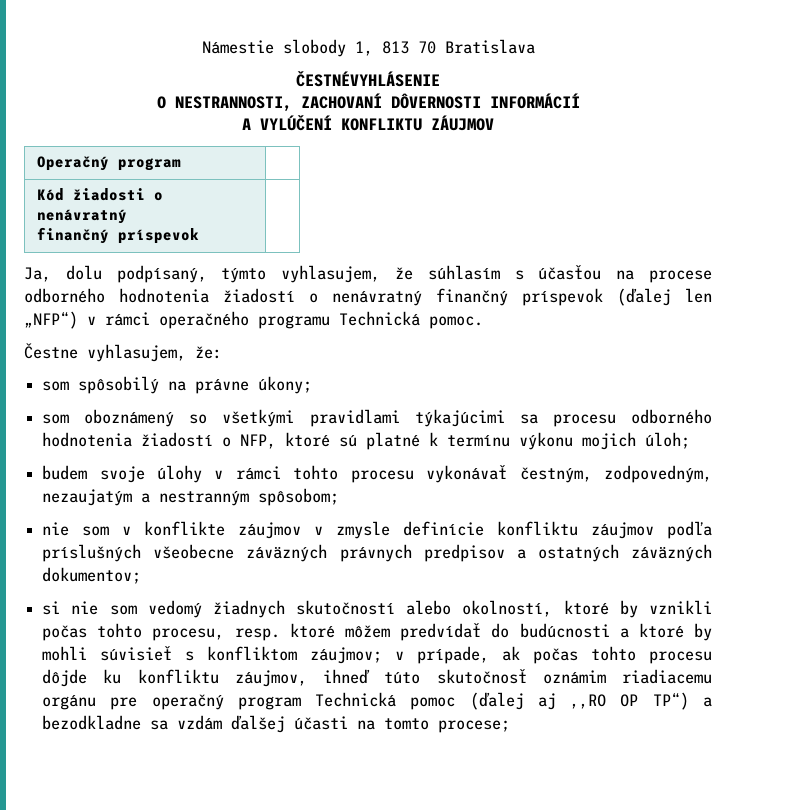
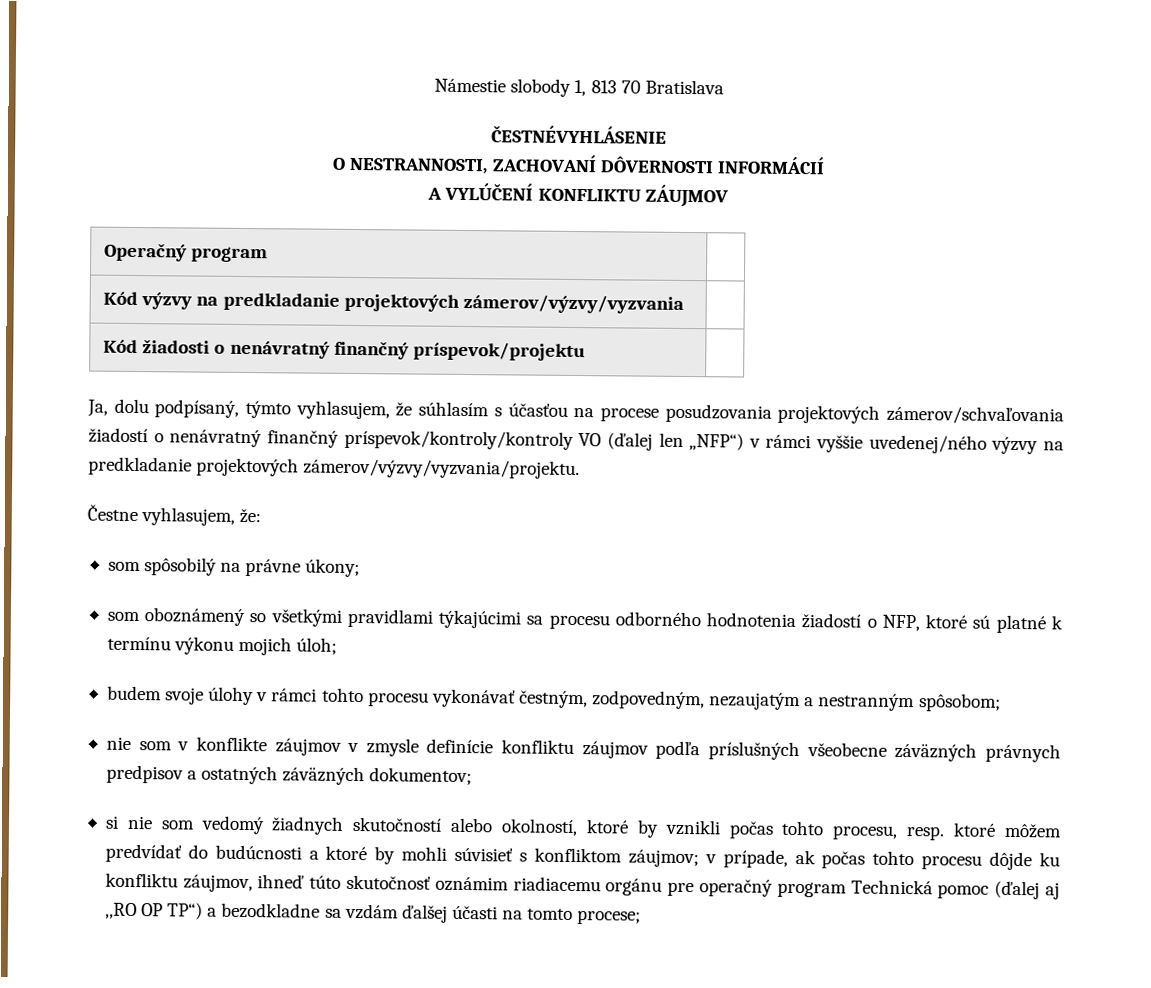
+ Kód výzvy na predkladanie projektových zámerov/výzvy/vyzvania |
- Kód žiadosti o nenávratný
- finančný príspevok |
+ Kód žiadosti o nenávratný finančný príspevok/projektu |
- Ja, dolu podpísaný, týmto vyhlasujem, že súhlasím s účasťou na procese odborného hodnotenia žiadostí o nenávratný finančný príspevok (ďalej len „NFP“) v rámci operačného programu Technická pomoc.
+ Ja, dolu podpísaný, týmto vyhlasujem, že súhlasím s účasťou na procese posudzovania projektových zámerov/schvaľovania žiadostí o nenávratný finančný príspevok/kontroly/kontroly VO (ďalej len „NFP“) v rámci vyššie uvedenej/ného výzvy na predkladanie projektových zámerov/výzvy/vyzvania/projektu.

